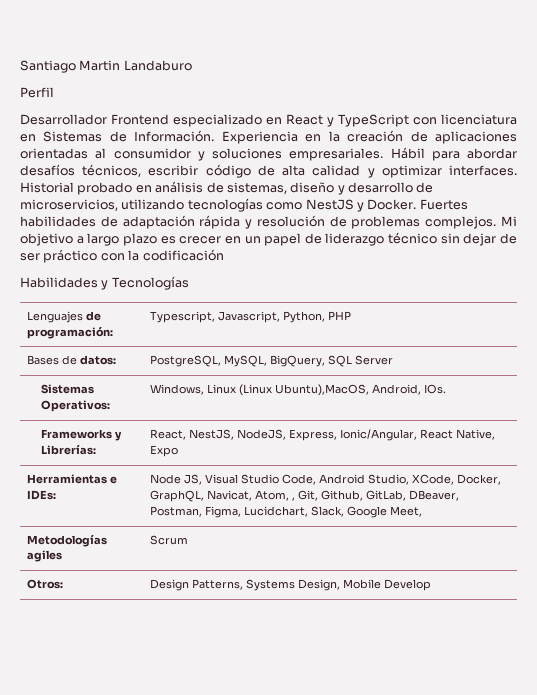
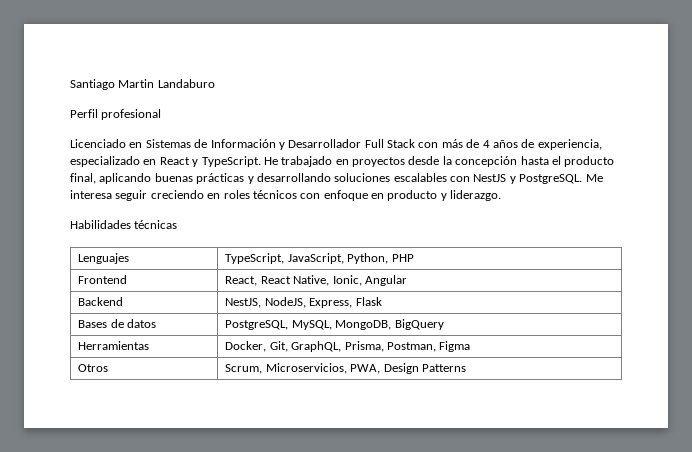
- Perfil
- Desarrollador Frontend especializado en React y TypeScript con licenciatura en Sistemas de Información. Experiencia en la creación de aplicaciones orientadas al consumidor y soluciones empresariales. Hábil para abordar desafíos técnicos, escribir código de alta calidad y optimizar interfaces. Historial probado en análisis de sistemas, diseño y desarrollo de microservicios, utilizando tecnologías como NestJS y Docker. Fuertes habilidades de adaptación rápida y resolución de problemas complejos. Mi objetivo a largo plazo es crecer en un papel de liderazgo técnico sin dejar de ser práctico con la codificación
+ Perfil profesional
+ Licenciado en Sistemas de Información y Desarrollador Full Stack con más de 4 años de experiencia, especializado en React y TypeScript. He trabajado en proyectos desde la concepción hasta el producto final, aplicando buenas prácticas y desarrollando soluciones escalables con NestJS y PostgreSQL. Me interesa seguir creciendo en roles técnicos con enfoque en producto y liderazgo.
- Habilidades y Tecnologías
+ Habilidades técnicas
- Lenguajes de programación: | Typescript, Javascript, Python, PHP
+ Lenguajes | TypeScript, JavaScript, Python, PHP
+ Frontend | React, React Native, Ionic, Angular
+ Backend | NestJS, NodeJS, Express, Flask
- Bases de datos: | PostgreSQL, MySQL, BigQuery, SQL Server
- Sistemas Operativos: | Windows, Linux (Linux Ubuntu),MacOS, Android, IOs.
- Frameworks y Librerías: | React, NestJS, NodeJS, Express, Ionic/Angular, React Native, Expo
- Herramientas e IDEs: | Node JS, Visual Studio Code, Android Studio, XCode, Docker, GraphQL, Navicat, Atom, , Git, Github, GitLab, DBeaver, Postman, Figma, Lucidchart, Slack, Google Meet,
- Metodologías agiles | Scrum
- Otros: | Design Patterns, Systems Design, Mobile Develop
+ Bases de datos | PostgreSQL, MySQL, MongoDB, BigQuery
+ Herramientas | Docker, Git, GraphQL, Prisma, Postman, Figma
+ Otros | Scrum, Microservicios, PWA, Design Patterns

